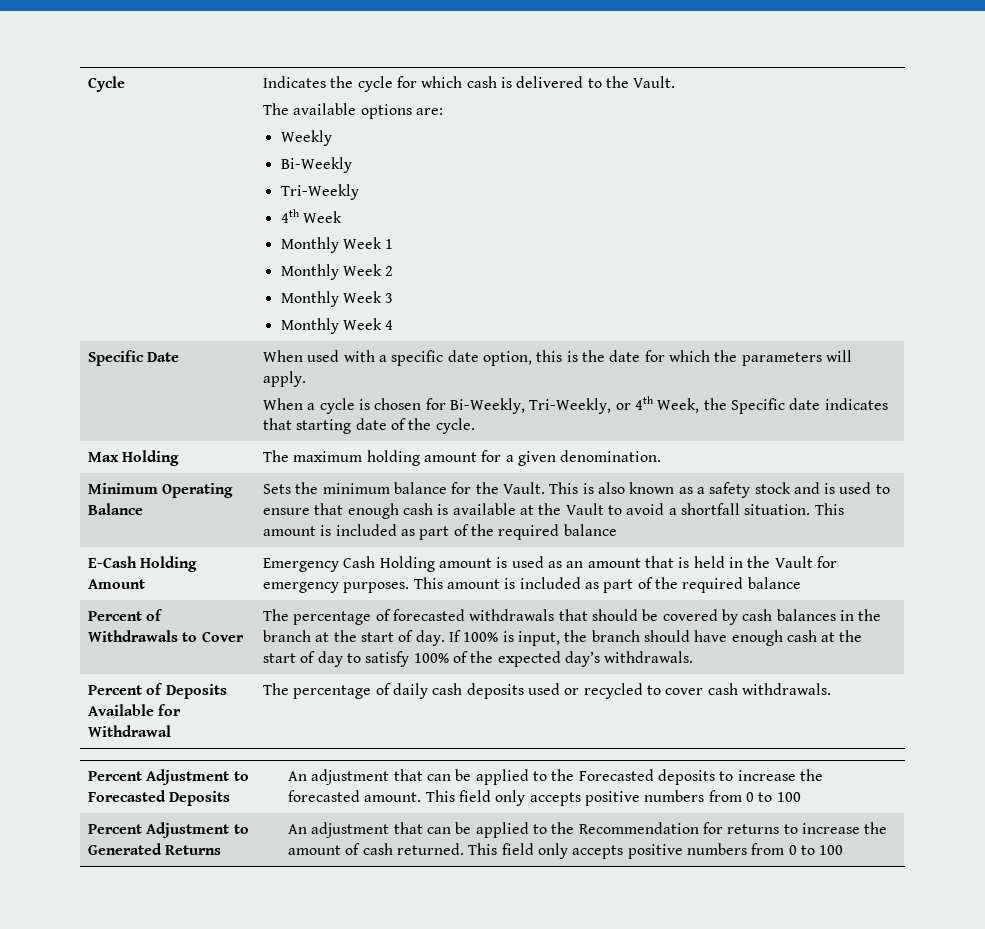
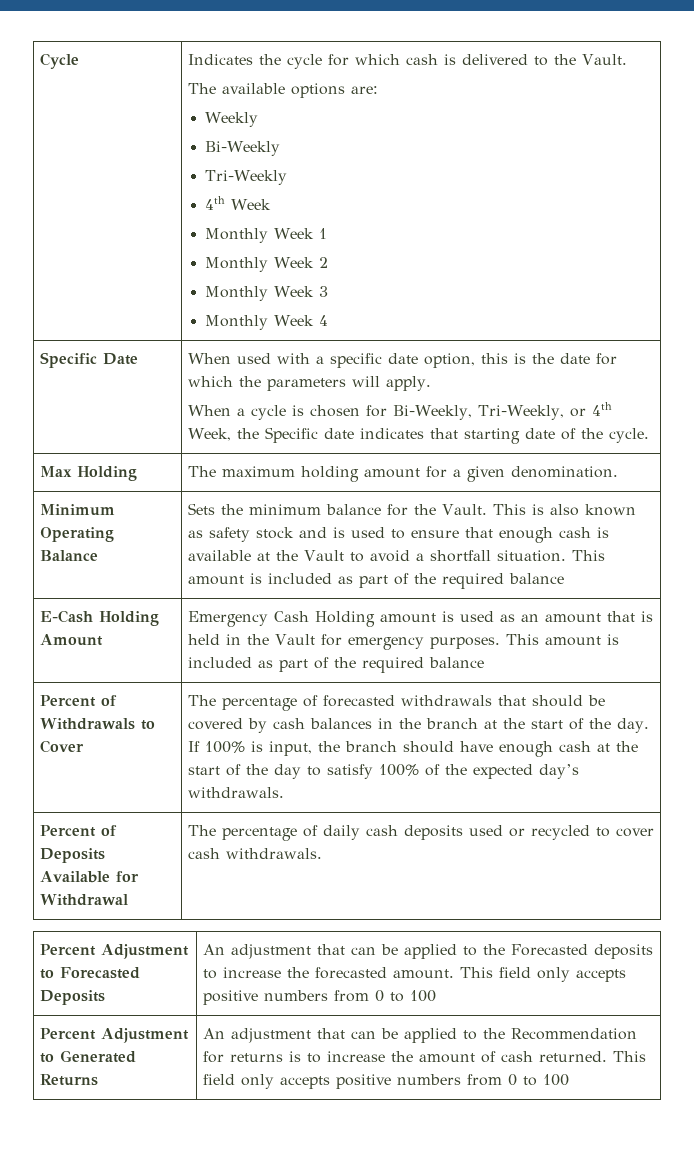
- This is also known as a safety stock and is used to ensure that enough cash is available at the Vault to avoid a shortfall situation.
+ This is also known as safety stock and is used to ensure that enough cash is available at the Vault to avoid a shortfall situation.
- The percentage of forecasted withdrawals that should be covered by cash balances in the branch at the start of day.
+ The percentage of forecasted withdrawals that should be covered by cash balances in the branch at the start of the day.
- If 100% is input, the branch should have enough cash at the start of day to satisfy 100% of the expected day’s withdrawals.
+ If 100% is input, the branch should have enough cash at the start of the day to satisfy 100% of the expected day’s withdrawals.
- Percent Adjustment to Generated Returns | An adjustment that can be applied to the Recommendation for returns to increase the amount of cash returned. This field only accepts positive numbers from 0 to 100
+ Percent Adjustment to Generated Returns | An adjustment that can be applied to the Recommendation for returns is to increase the amount of cash returned. This field only accepts positive numbers from 0 to 100

